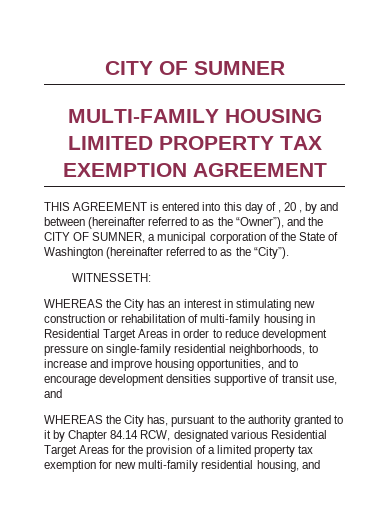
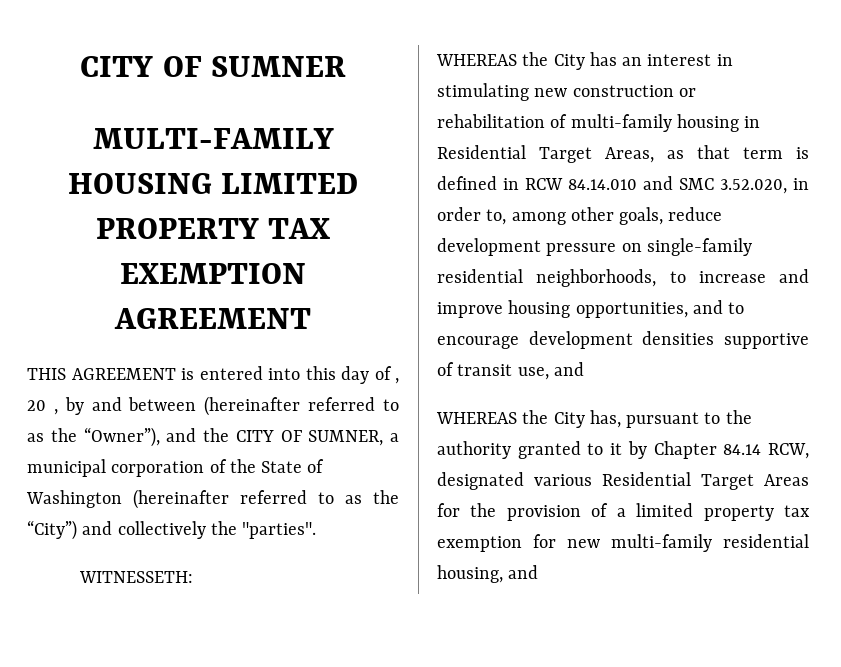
- THIS AGREEMENT is entered into this day of , 20 , by and between (hereinafter referred to as the “Owner”), and the CITY OF SUMNER, a municipal corporation of the State of Washington (hereinafter referred to as the “City”).
+ THIS AGREEMENT is entered into this day of , 20 , by and between (hereinafter referred to as the “Owner”), and the CITY OF SUMNER, a municipal corporation of the State of Washington (hereinafter referred to as the “City”) and collectively the "parties".
- WHEREAS the City has an interest in stimulating new construction or rehabilitation of multi-family housing in Residential Target Areas in order to reduce development pressure on single-family residential neighborhoods, to increase and improve housing opportunities, and to encourage development densities supportive of transit use, and
+ WHEREAS the City has an interest in stimulating new construction or rehabilitation of multi-family housing in Residential Target Areas, as that term is defined in RCW 84.14.010 and SMC 3.52.020, in order to, among other goals, reduce development pressure on single-family residential neighborhoods, to increase and improve housing opportunities, and to encourage development densities supportive of transit use, and

